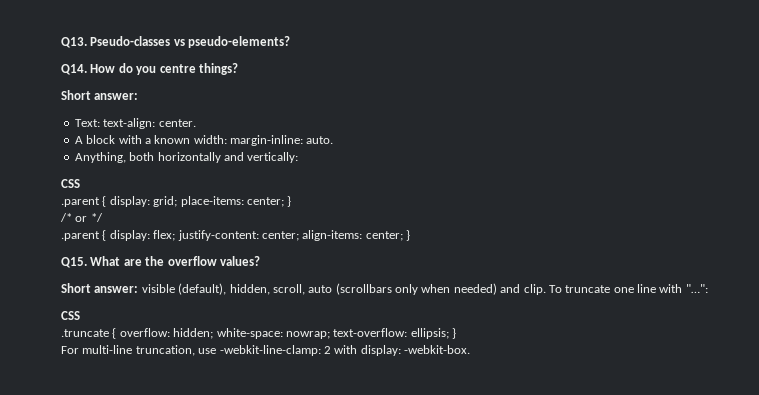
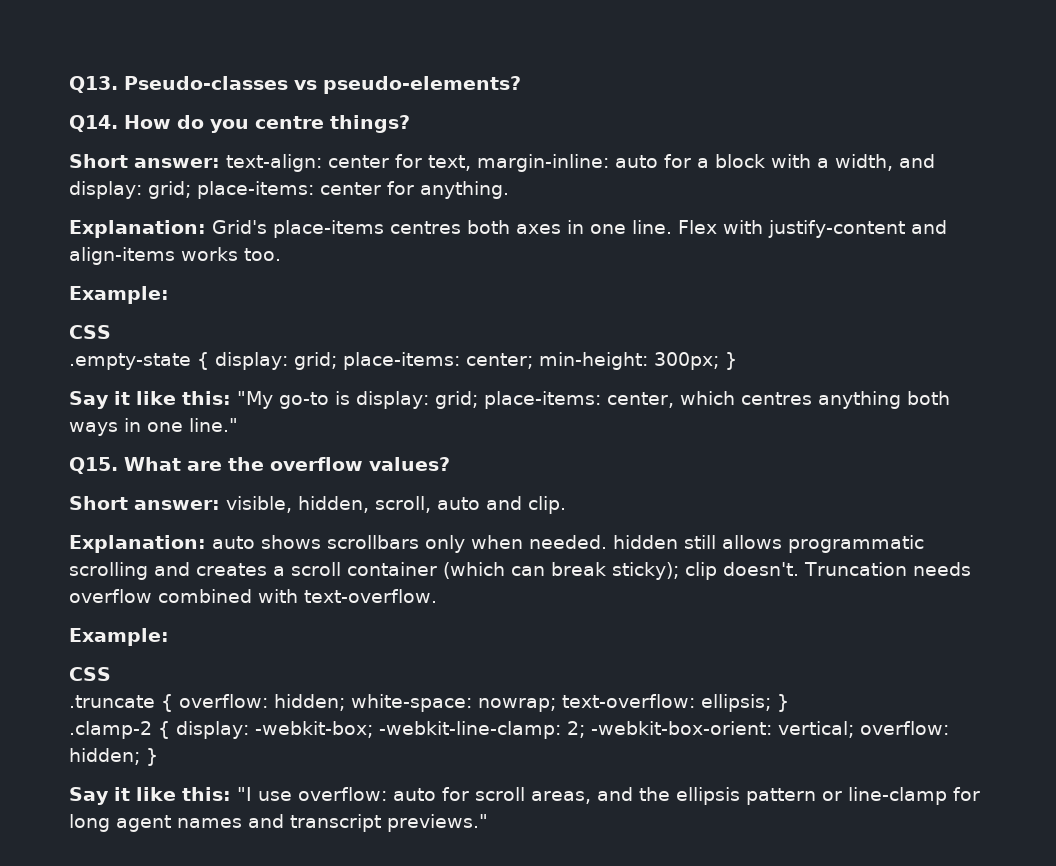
  Q14. How do you centre things?
- Short answer:
- Text: text-align: center.
- A block with a known width: margin-inline: auto.
- Anything, both horizontally and vertically:
+ Short answer: text-align: center for text, margin-inline: auto for a block with a width, and display: grid; place-items: center for anything.
+ Explanation: Grid's place-items centres both axes in one line. Flex with justify-content and align-items works too.
+ Example:
  CSS
- .parent { display: grid; place-items: center; }
- /* or */
- .parent { display: flex; justify-content: center; align-items: center; }
+ .empty-state { display: grid; place-items: center; min-height: 300px; }
+ Say it like this: "My go-to is display: grid; place-items: center, which centres anything both ways in one line."
- Short answer: visible (default), hidden, scroll, auto (scrollbars only when needed) and clip. To truncate one line with "…":
+ Short answer: visible, hidden, scroll, auto and clip.
+ Explanation: auto shows scrollbars only when needed. hidden still allows programmatic scrolling and creates a scroll container (which can break sticky); clip doesn't. Truncation needs overflow combined with text-overflow.
+ Example:
- For multi-line truncation, use -webkit-line-clamp: 2 with display: -webkit-box.
+ .clamp-2 { display: -webkit-box; -webkit-line-clamp: 2; -webkit-box-orient: vertical; overflow: hidden; }
+ Say it like this: "I use overflow: auto for scroll areas, and the ellipsis pattern or line-clamp for long agent names and transcript previews."

